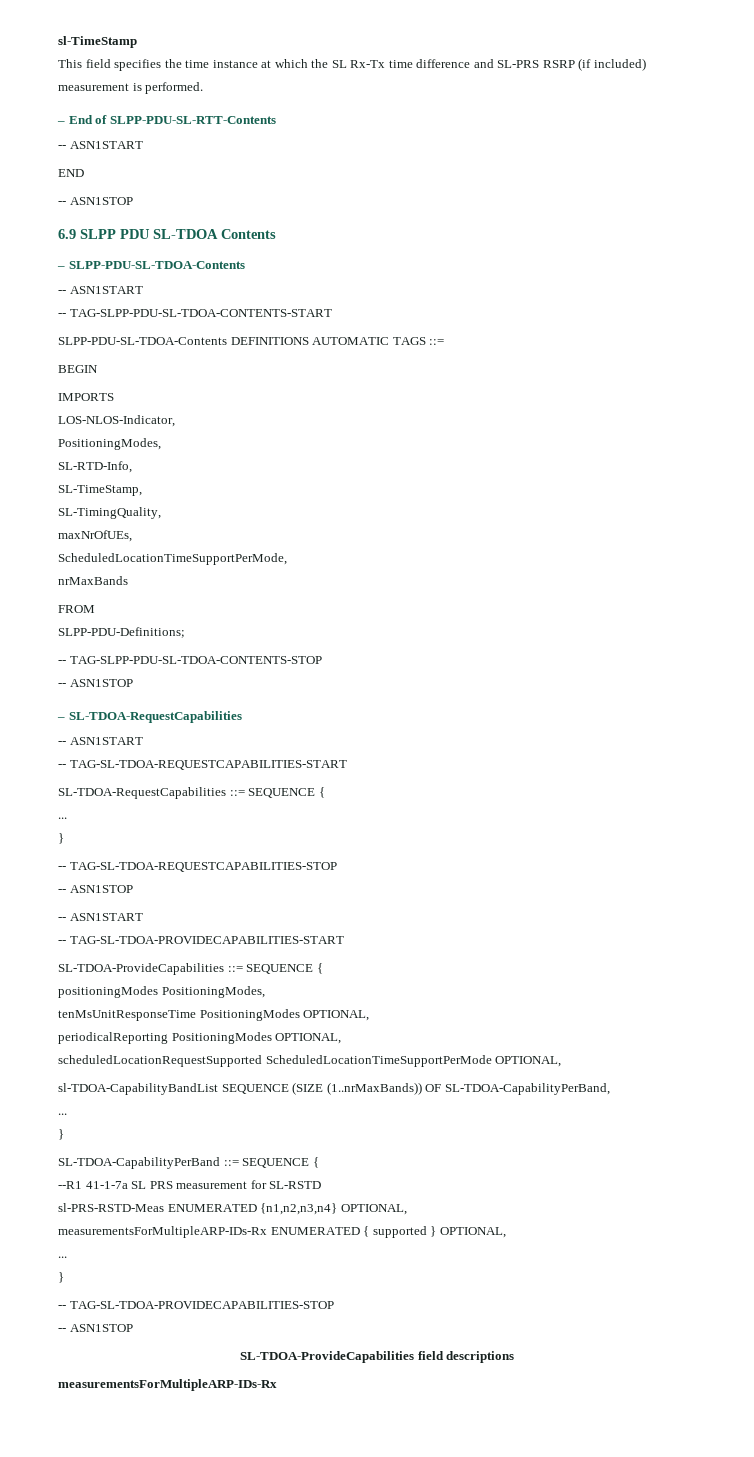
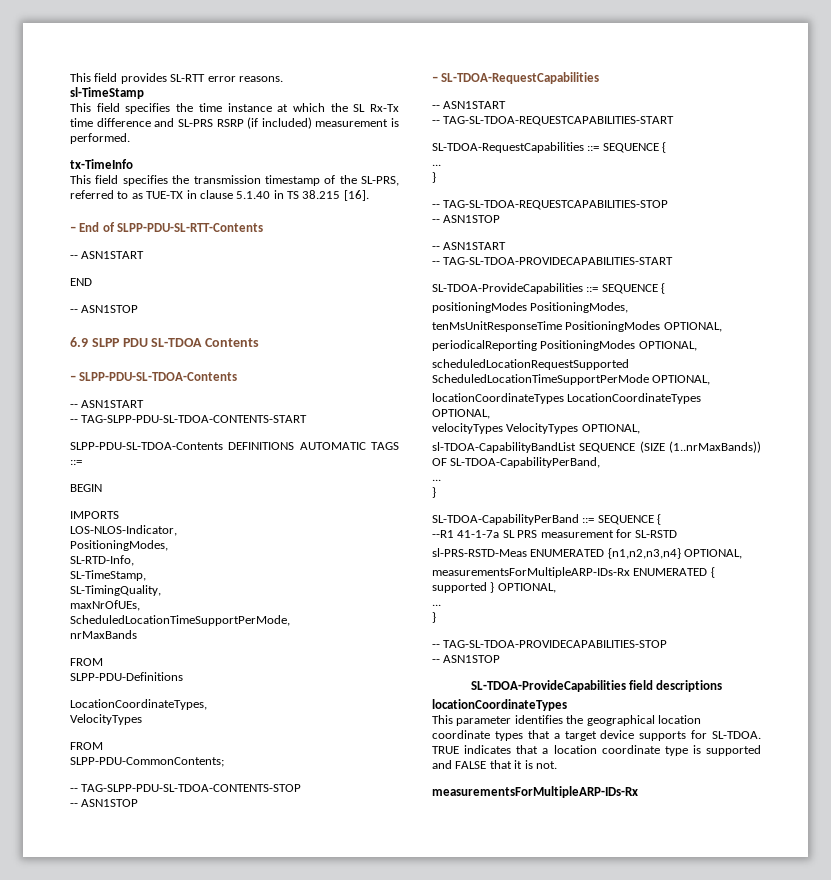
+ This field provides SL-RTT error reasons.
+ tx-TimeInfo
+ This field specifies the transmission timestamp of the SL-PRS, referred to as TUE-TX in clause 5.1.40 in TS 38.215 [16].
- SLPP-PDU-Definitions;
+ SLPP-PDU-Definitions
+ LocationCoordinateTypes,
+ VelocityTypes
+ FROM
+ SLPP-PDU-CommonContents;
+ locationCoordinateTypes LocationCoordinateTypes OPTIONAL,
+ velocityTypes VelocityTypes OPTIONAL,
  SL-TDOA-ProvideCapabilities field descriptions
+ locationCoordinateTypes
+ This parameter identifies the geographical location coordinate types that a target device supports for SL-TDOA. TRUE indicates that a location coordinate type is supported and FALSE that it is not.

